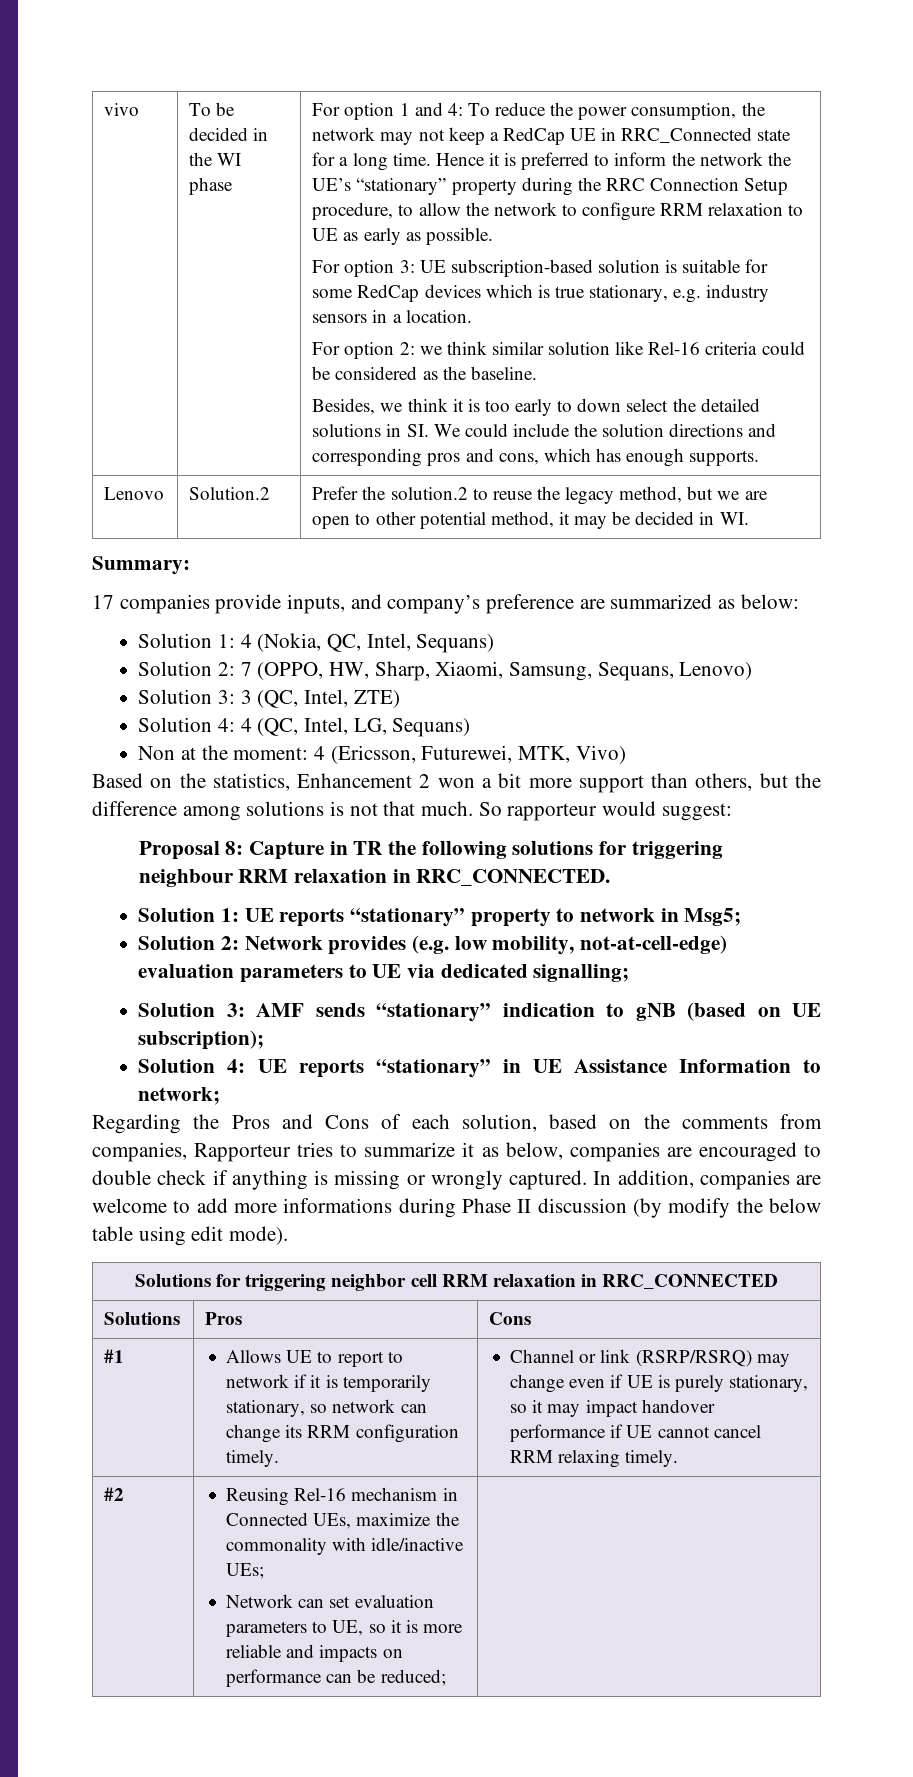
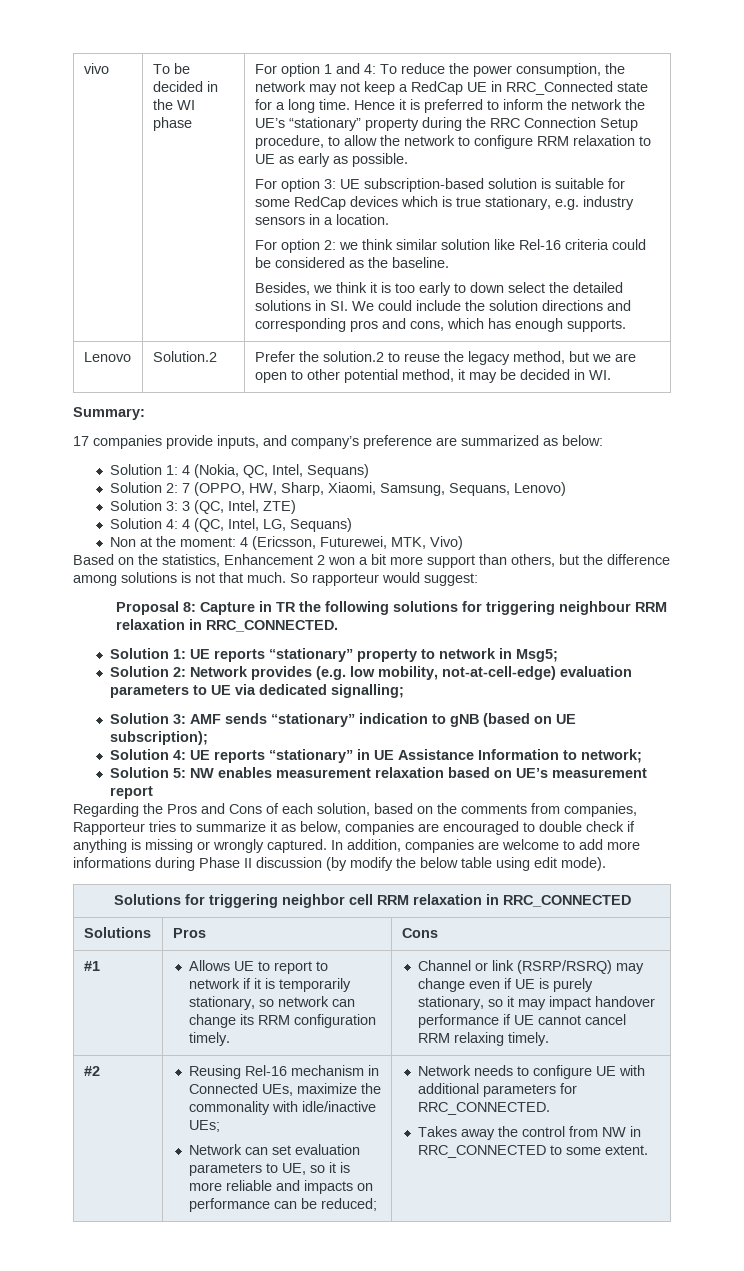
+ Solution 5: NW enables measurement relaxation based on UE’s measurement report
+ Network needs to configure UE with additional parameters for RRC_CONNECTED.
+ Takes away the control from NW in RRC_CONNECTED to some extent.

